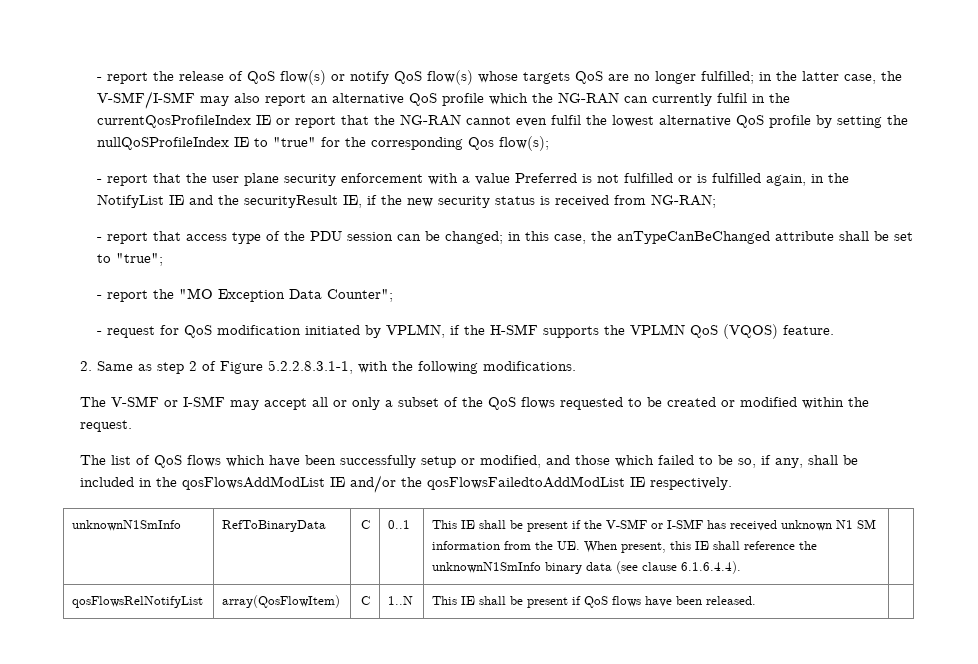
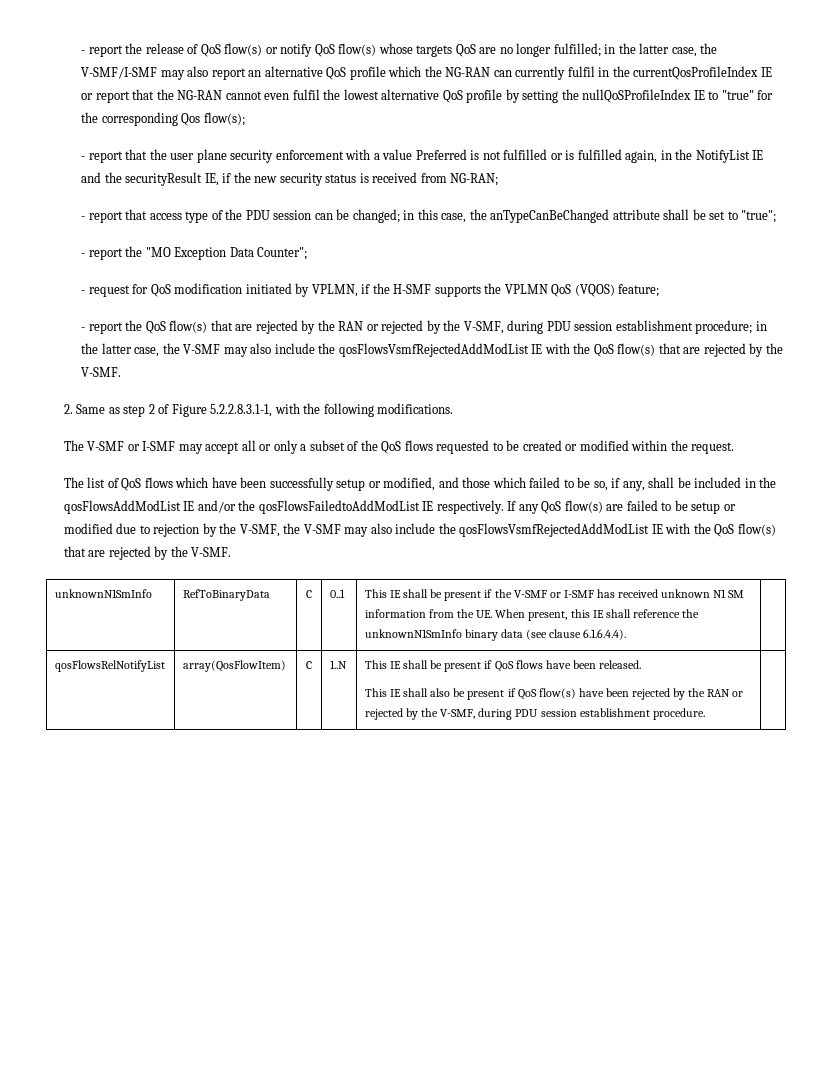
- - request for QoS modification initiated by VPLMN, if the H-SMF supports the VPLMN QoS (VQOS) feature.
+ - request for QoS modification initiated by VPLMN, if the H-SMF supports the VPLMN QoS (VQOS) feature;
+ - report the QoS flow(s) that are rejected by the RAN or rejected by the V-SMF, during PDU session establishment procedure; in the latter case, the V-SMF may also include the qosFlowsVsmfRejectedAddModList IE with the QoS flow(s) that are rejected by the V-SMF.
+ If any QoS flow(s) are failed to be setup or modified due to rejection by the V-SMF, the V-SMF may also include the qosFlowsVsmfRejectedAddModList IE with the QoS flow(s) that are rejected by the V-SMF.
- qosFlowsRelNotifyList | array(QosFlowItem) | C | 1..N | This IE shall be present if QoS flows have been released. |
+ qosFlowsRelNotifyList | array(QosFlowItem) | C | 1..N | This IE shall be present if QoS flows have been released.
+ This IE shall also be present if QoS flow(s) have been rejected by the RAN or rejected by the V-SMF, during PDU session establishment procedure. |

